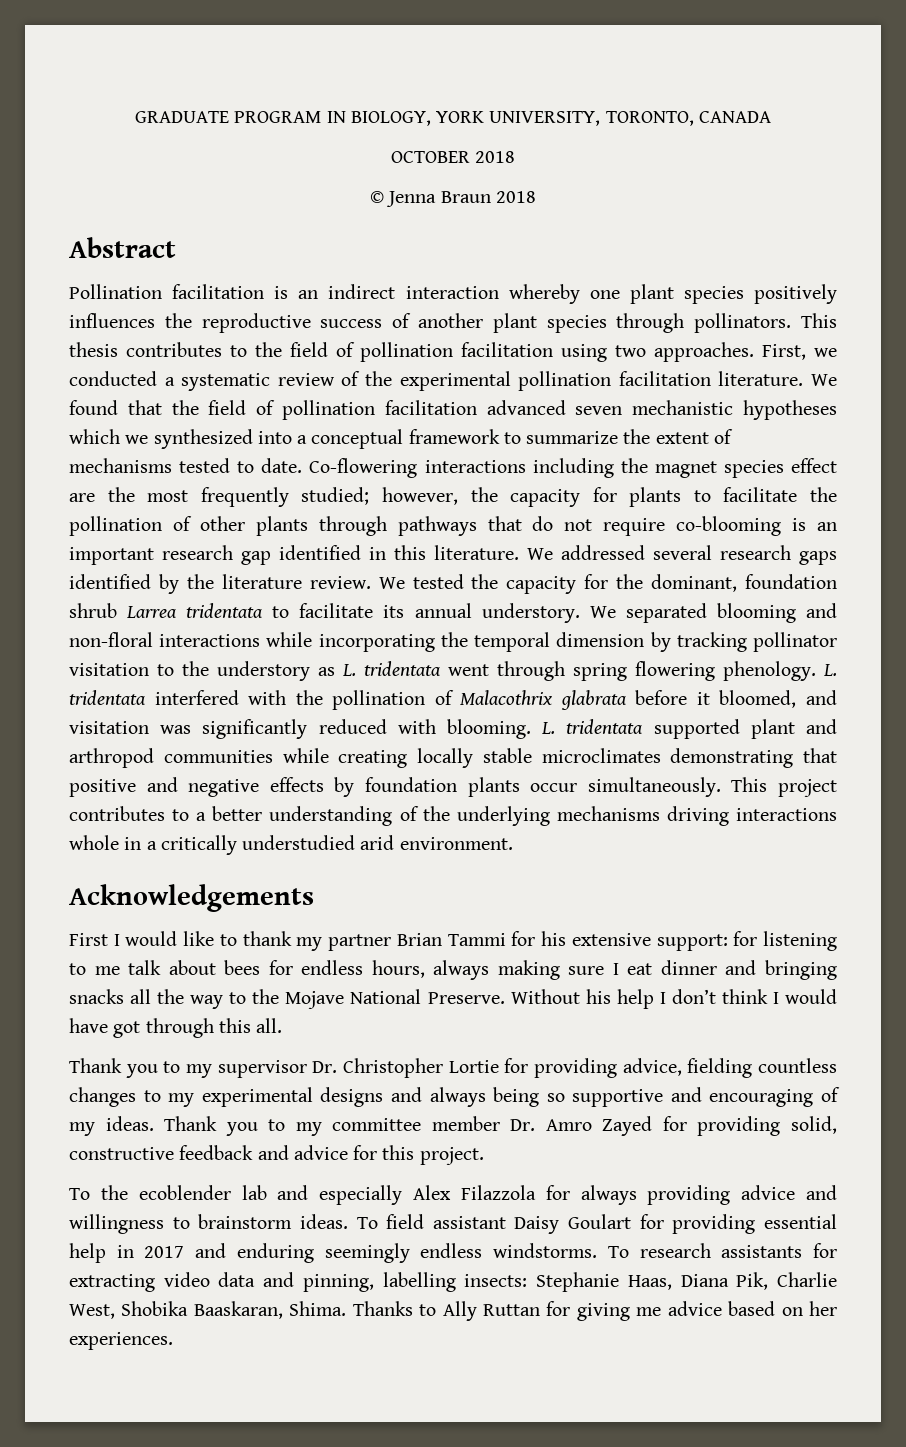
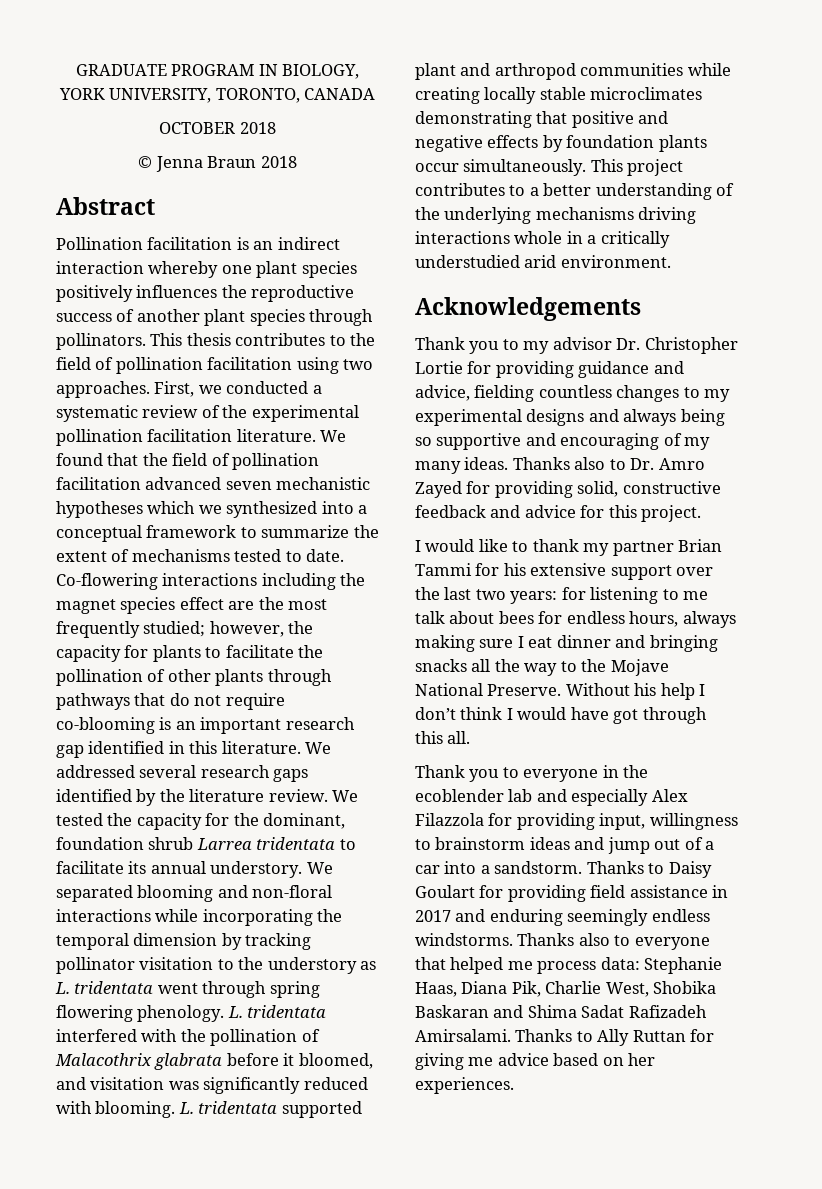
- First I would like to thank my partner Brian Tammi for his extensive support: for listening to me talk about bees for endless hours, always making sure I eat dinner and bringing snacks all the way to the Mojave National Preserve.
+ Thank you to my advisor Dr. Christopher Lortie for providing guidance and advice, fielding countless changes to my experimental designs and always being so supportive and encouraging of my many ideas. Thanks also to Dr. Amro Zayed for providing solid, constructive feedback and advice for this project.
+ I would like to thank my partner Brian Tammi for his extensive support over the last two years: for listening to me talk about bees for endless hours, always making sure I eat dinner and bringing snacks all the way to the Mojave National Preserve.
- Thank you to my supervisor Dr. Christopher Lortie for providing advice, fielding countless changes to my experimental designs and always being so supportive and encouraging of my ideas. Thank you to my committee member Dr. Amro Zayed for providing solid, constructive feedback and advice for this project.
- To the ecoblender lab and especially Alex Filazzola for always providing advice and willingness to brainstorm ideas. To field assistant Daisy Goulart for providing essential help in 2017 and enduring seemingly endless windstorms.
+ Thank you to everyone in the ecoblender lab and especially Alex Filazzola for providing input, willingness to brainstorm ideas and jump out of a car into a sandstorm. Thanks to Daisy Goulart for providing field assistance in 2017 and enduring seemingly endless windstorms.
- To research assistants for extracting video data and pinning, labelling insects: Stephanie Haas, Diana Pik, Charlie West, Shobika Baaskaran, Shima.
+ Thanks also to everyone that helped me process data: Stephanie Haas, Diana Pik, Charlie West, Shobika Baskaran and Shima Sadat Rafizadeh Amirsalami.

